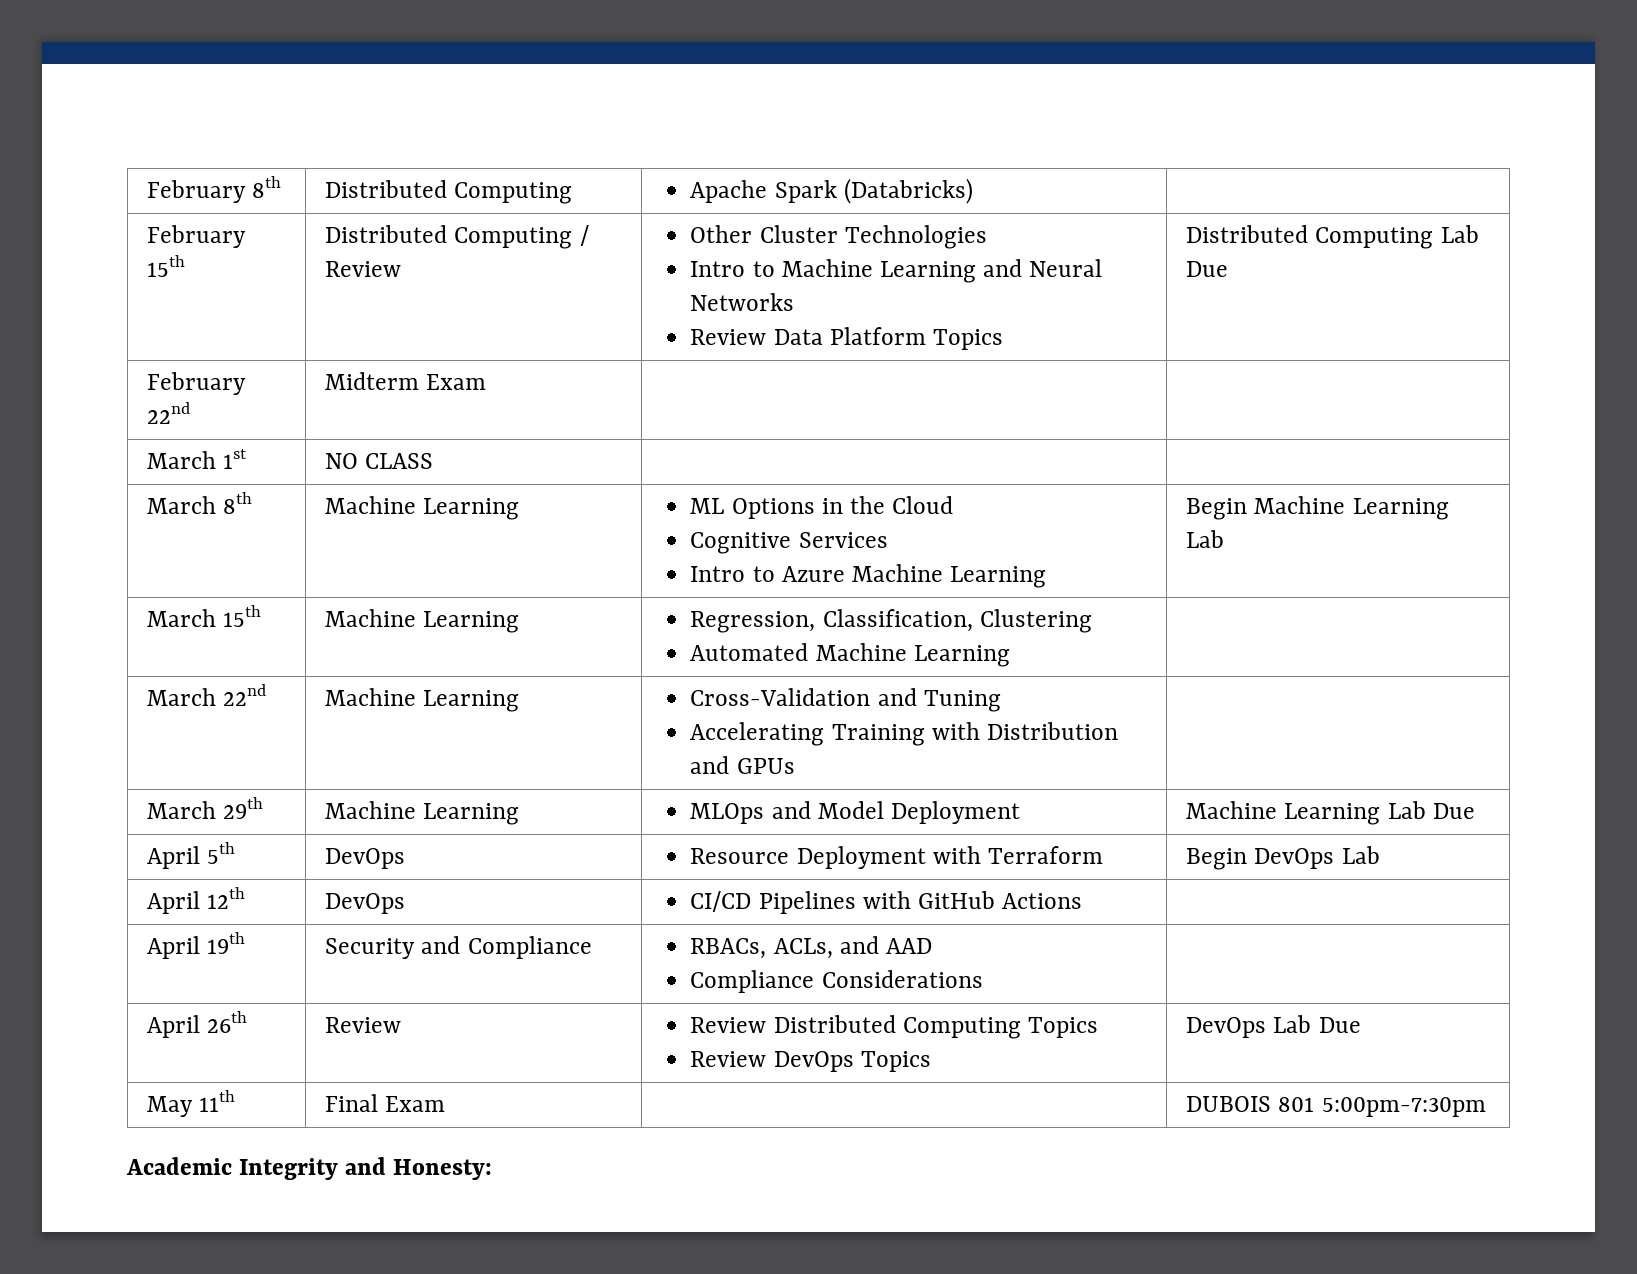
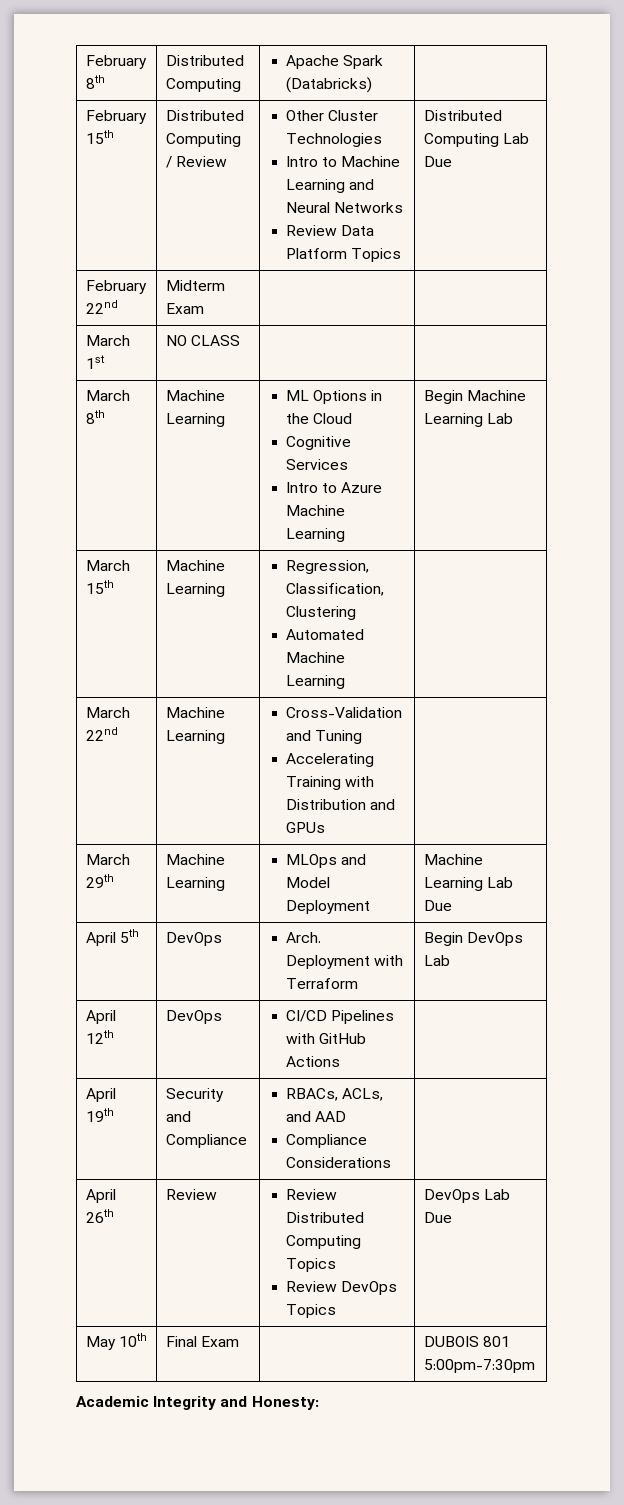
- April 5th | DevOps | Resource Deployment with Terraform | Begin DevOps Lab
+ April 5th | DevOps | Arch. Deployment with Terraform | Begin DevOps Lab
- May 11th | Final Exam | | DUBOIS 801 5:00pm-7:30pm
+ May 10th | Final Exam | | DUBOIS 801 5:00pm-7:30pm

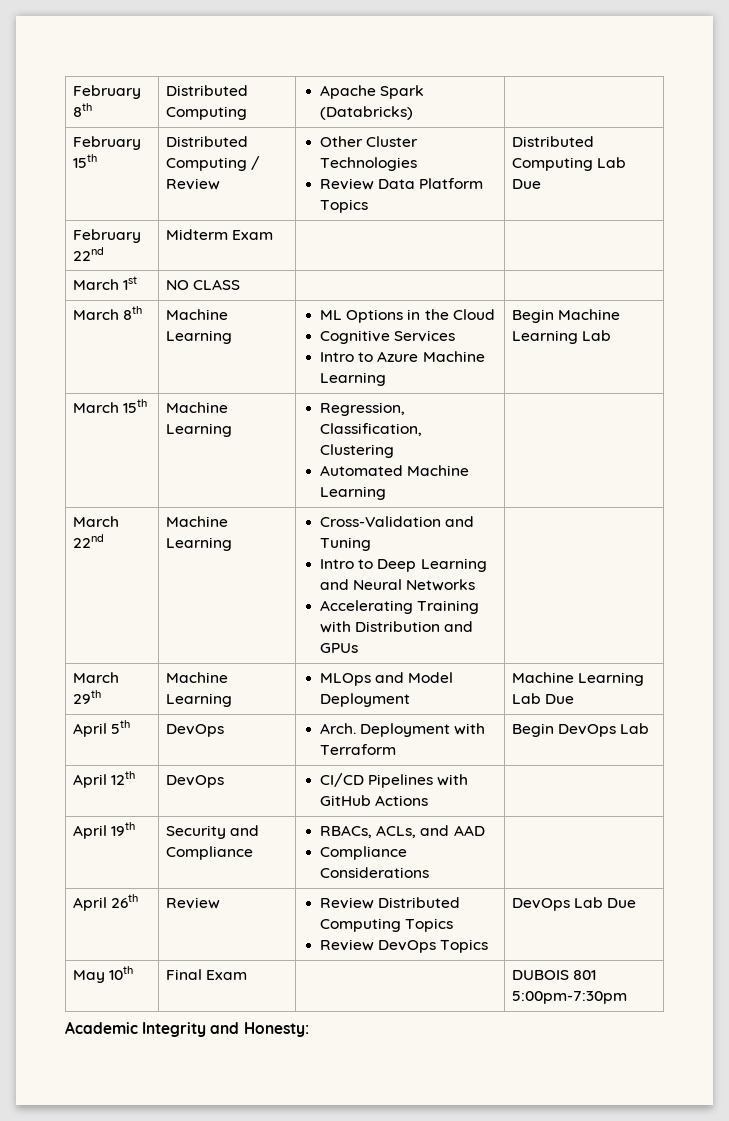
  February 15th | Distributed Computing / Review | Other Cluster Technologies
- Intro to Machine Learning and Neural Networks
  March 22nd | Machine Learning | Cross-Validation and Tuning
+ Intro to Deep Learning and Neural Networks

